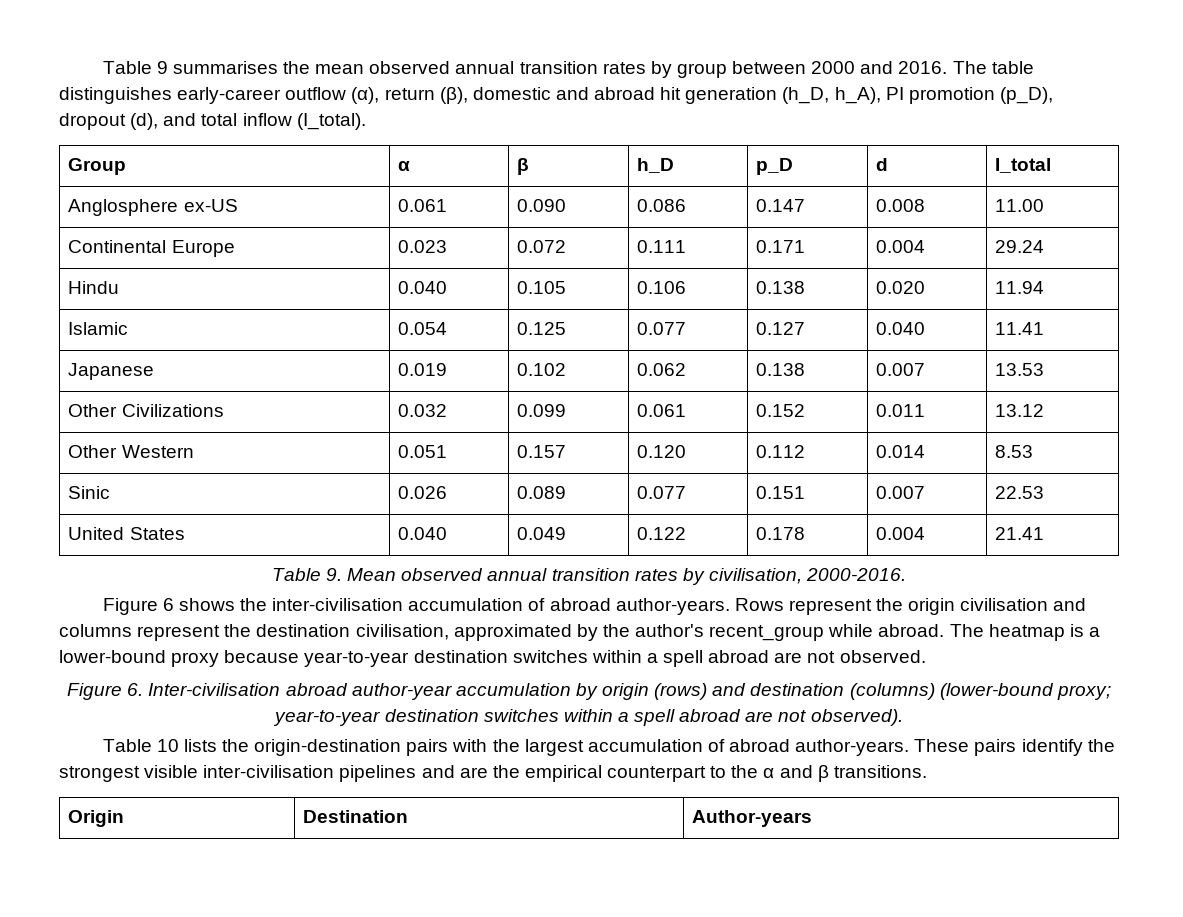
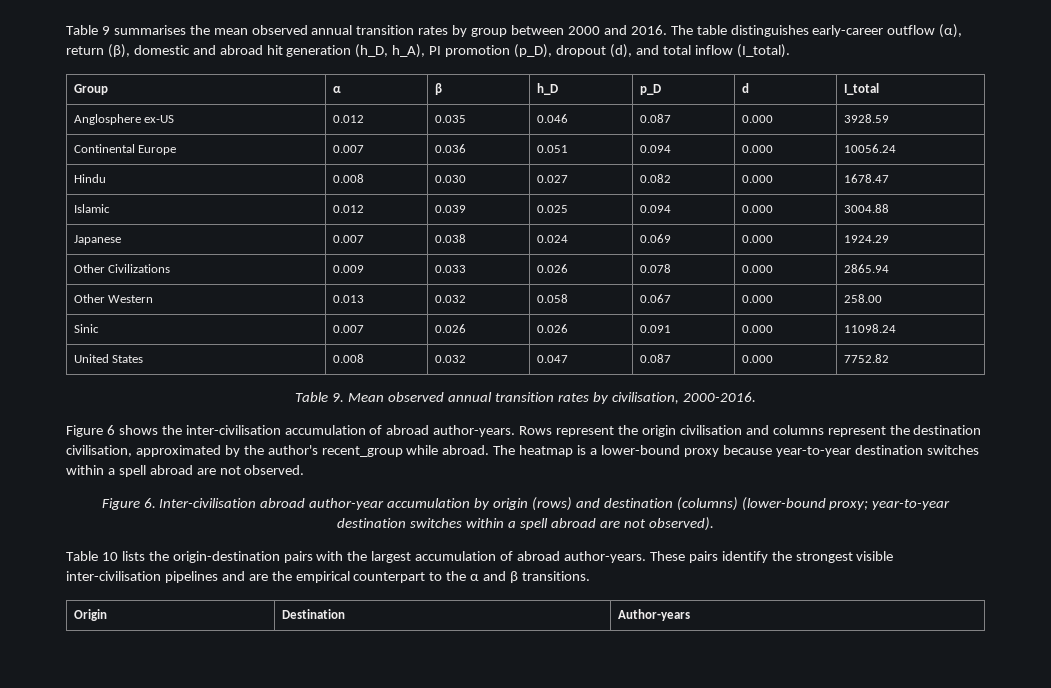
- Anglosphere ex-US | 0.061 | 0.090 | 0.086 | 0.147 | 0.008 | 11.00
- Continental Europe | 0.023 | 0.072 | 0.111 | 0.171 | 0.004 | 29.24
- Hindu | 0.040 | 0.105 | 0.106 | 0.138 | 0.020 | 11.94
- Islamic | 0.054 | 0.125 | 0.077 | 0.127 | 0.040 | 11.41
- Japanese | 0.019 | 0.102 | 0.062 | 0.138 | 0.007 | 13.53
- Other Civilizations | 0.032 | 0.099 | 0.061 | 0.152 | 0.011 | 13.12
- Other Western | 0.051 | 0.157 | 0.120 | 0.112 | 0.014 | 8.53
+ Anglosphere ex-US | 0.012 | 0.035 | 0.046 | 0.087 | 0.000 | 3928.59
+ Continental Europe | 0.007 | 0.036 | 0.051 | 0.094 | 0.000 | 10056.24
+ Hindu | 0.008 | 0.030 | 0.027 | 0.082 | 0.000 | 1678.47
+ Islamic | 0.012 | 0.039 | 0.025 | 0.094 | 0.000 | 3004.88
+ Japanese | 0.007 | 0.038 | 0.024 | 0.069 | 0.000 | 1924.29
+ Other Civilizations | 0.009 | 0.033 | 0.026 | 0.078 | 0.000 | 2865.94
+ Other Western | 0.013 | 0.032 | 0.058 | 0.067 | 0.000 | 258.00
- Sinic | 0.026 | 0.089 | 0.077 | 0.151 | 0.007 | 22.53
- United States | 0.040 | 0.049 | 0.122 | 0.178 | 0.004 | 21.41
+ Sinic | 0.007 | 0.026 | 0.026 | 0.091 | 0.000 | 11098.24
+ United States | 0.008 | 0.032 | 0.047 | 0.087 | 0.000 | 7752.82

